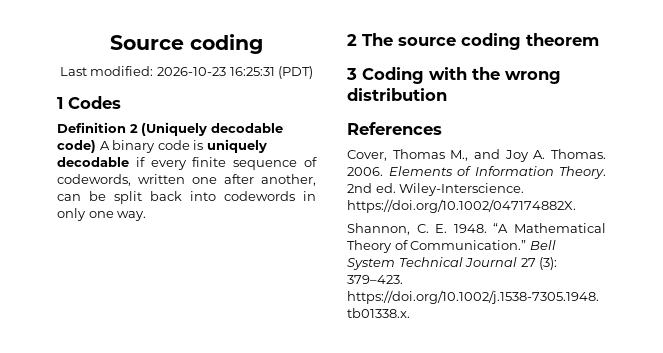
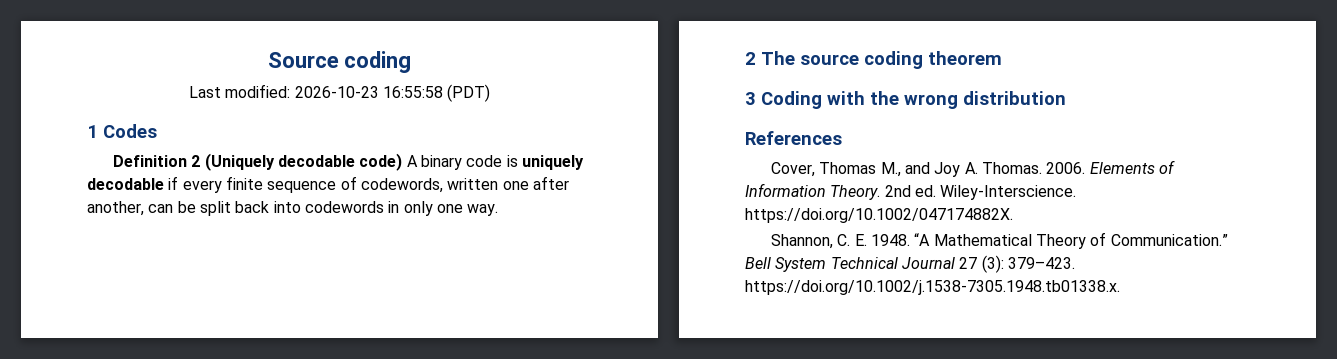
- Last modified: 2026-10-23 16:25:31 (PDT)
+ Last modified: 2026-10-23 16:55:58 (PDT)

